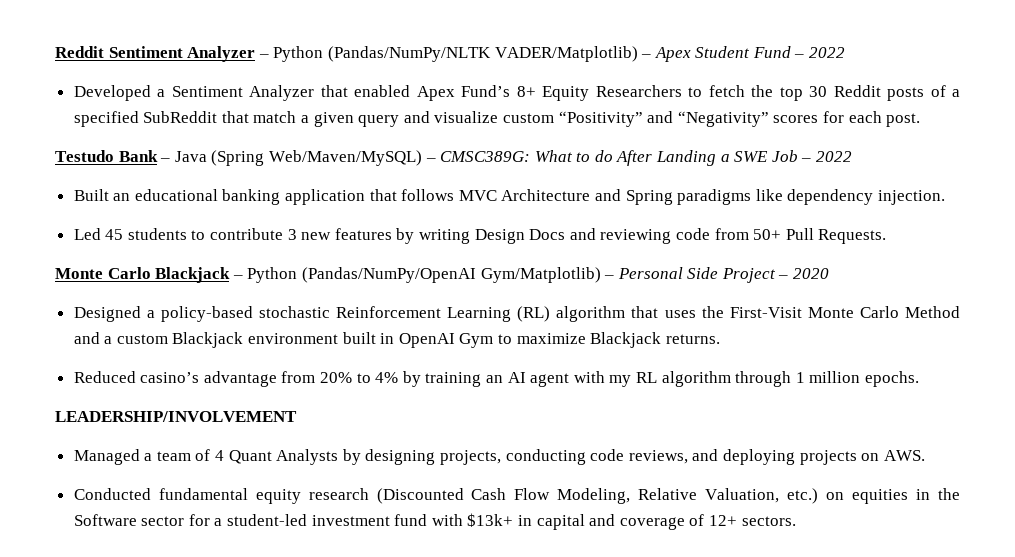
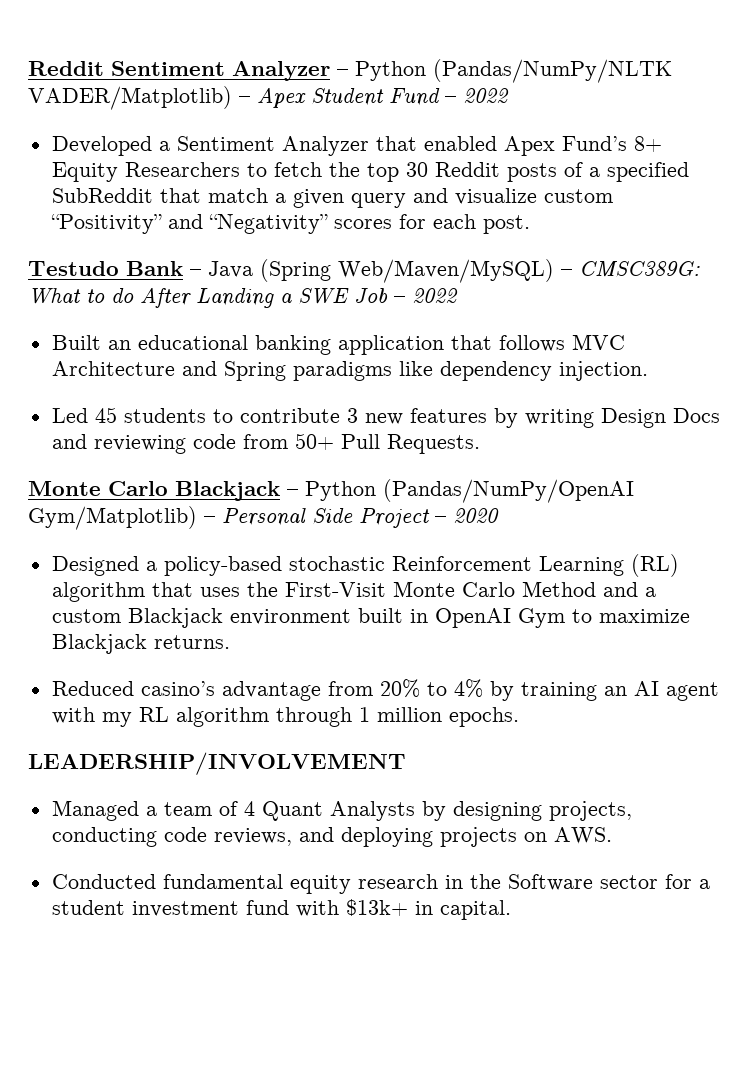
- Conducted fundamental equity research (Discounted Cash Flow Modeling, Relative Valuation, etc.) on equities in the Software sector for a student-led investment fund with $13k+ in capital and coverage of 12+ sectors.
+ Conducted fundamental equity research in the Software sector for a student investment fund with $13k+ in capital.

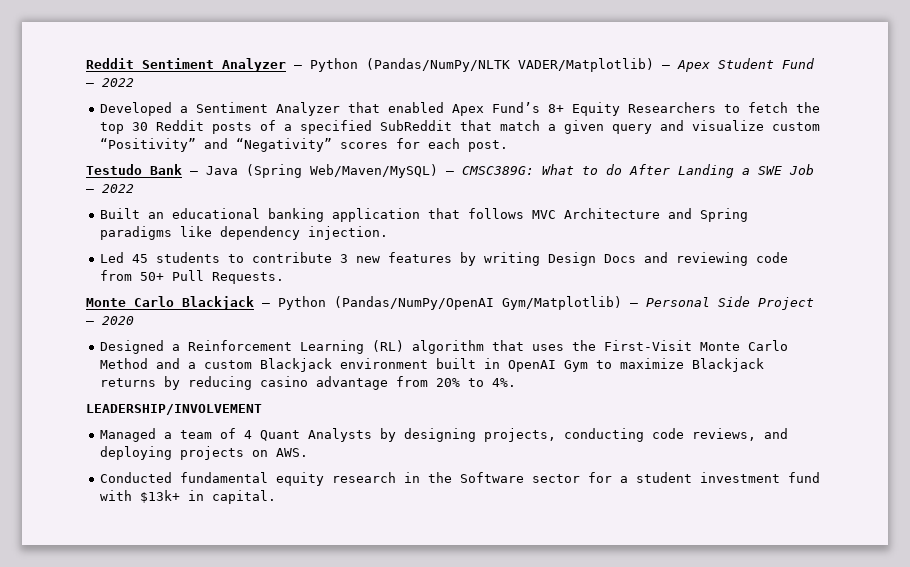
- Designed a policy-based stochastic Reinforcement Learning (RL) algorithm that uses the First-Visit Monte Carlo Method and a custom Blackjack environment built in OpenAI Gym to maximize Blackjack returns.
- Reduced casino’s advantage from 20% to 4% by training an AI agent with my RL algorithm through 1 million epochs.
+ Designed a Reinforcement Learning (RL) algorithm that uses the First-Visit Monte Carlo Method and a custom Blackjack environment built in OpenAI Gym to maximize Blackjack returns by reducing casino advantage from 20% to 4%.

